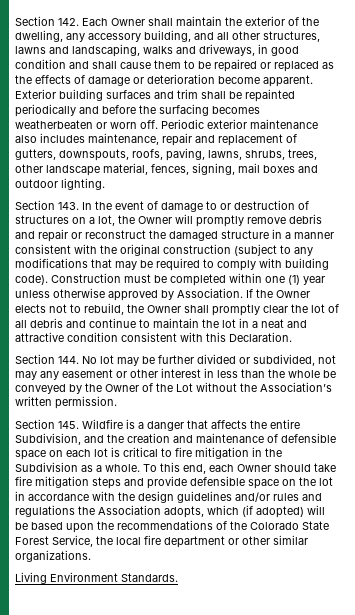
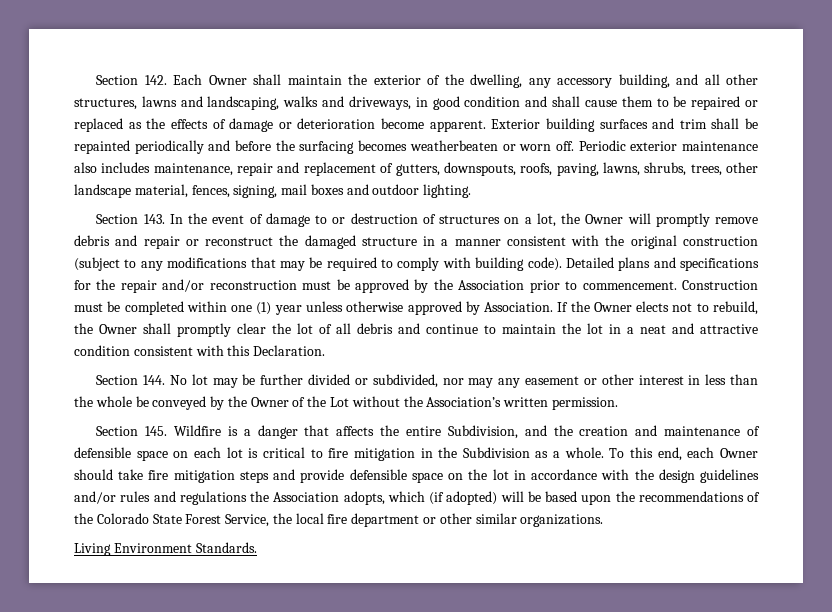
+ Detailed plans and specifications for the repair and/or reconstruction must be approved by the Association prior to commencement.
- Section 144. No lot may be further divided or subdivided, not may any easement or other interest in less than the whole be conveyed by the Owner of the Lot without the Association’s written permission.
+ Section 144. No lot may be further divided or subdivided, nor may any easement or other interest in less than the whole be conveyed by the Owner of the Lot without the Association’s written permission.

